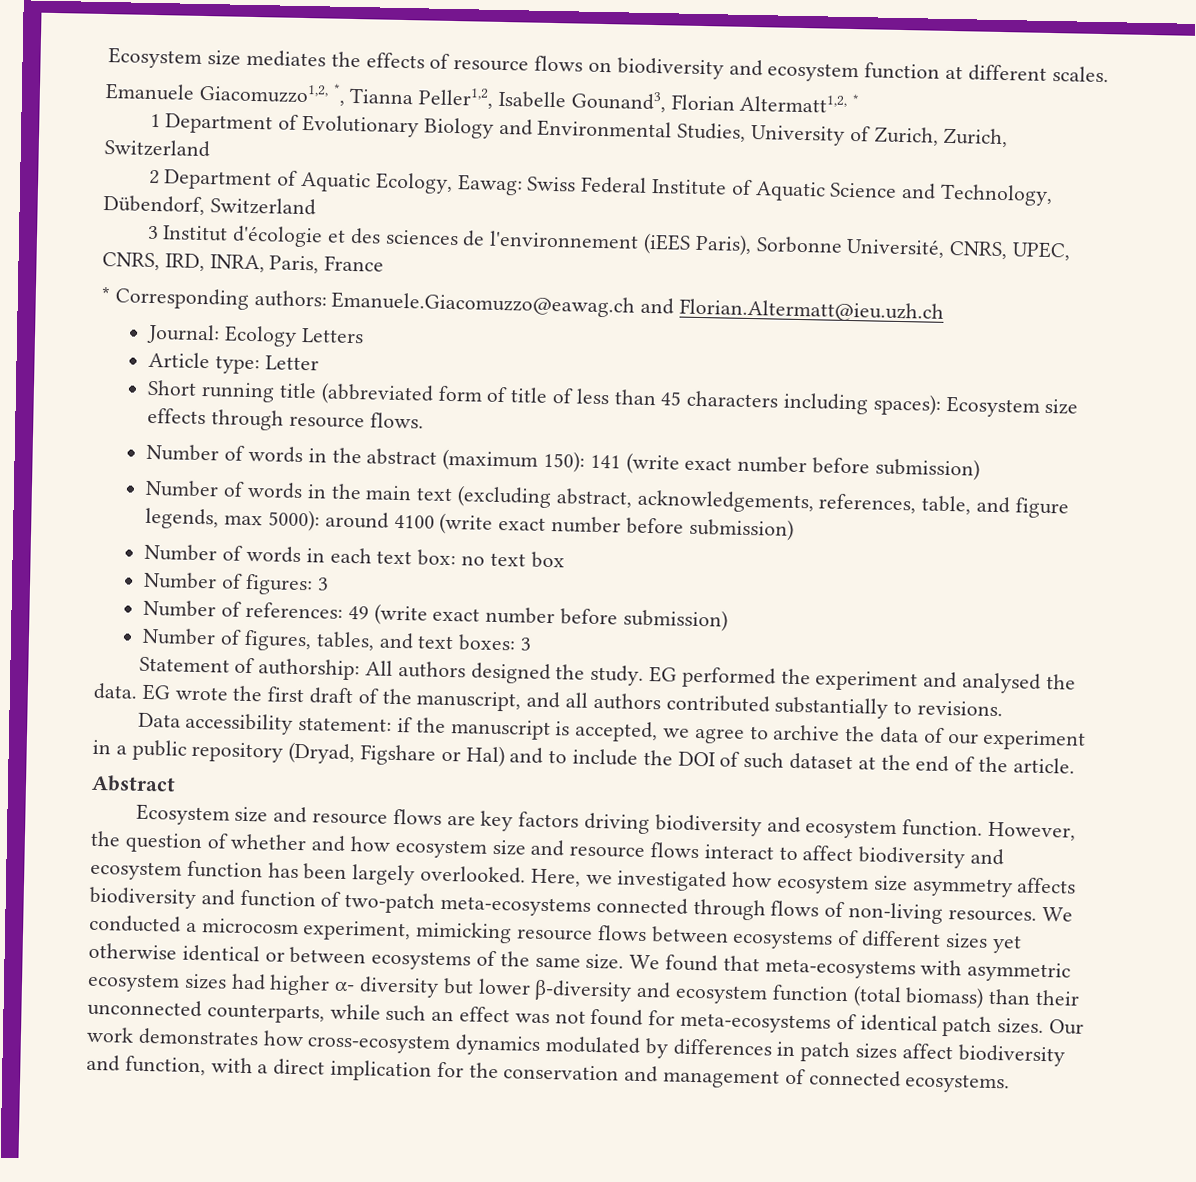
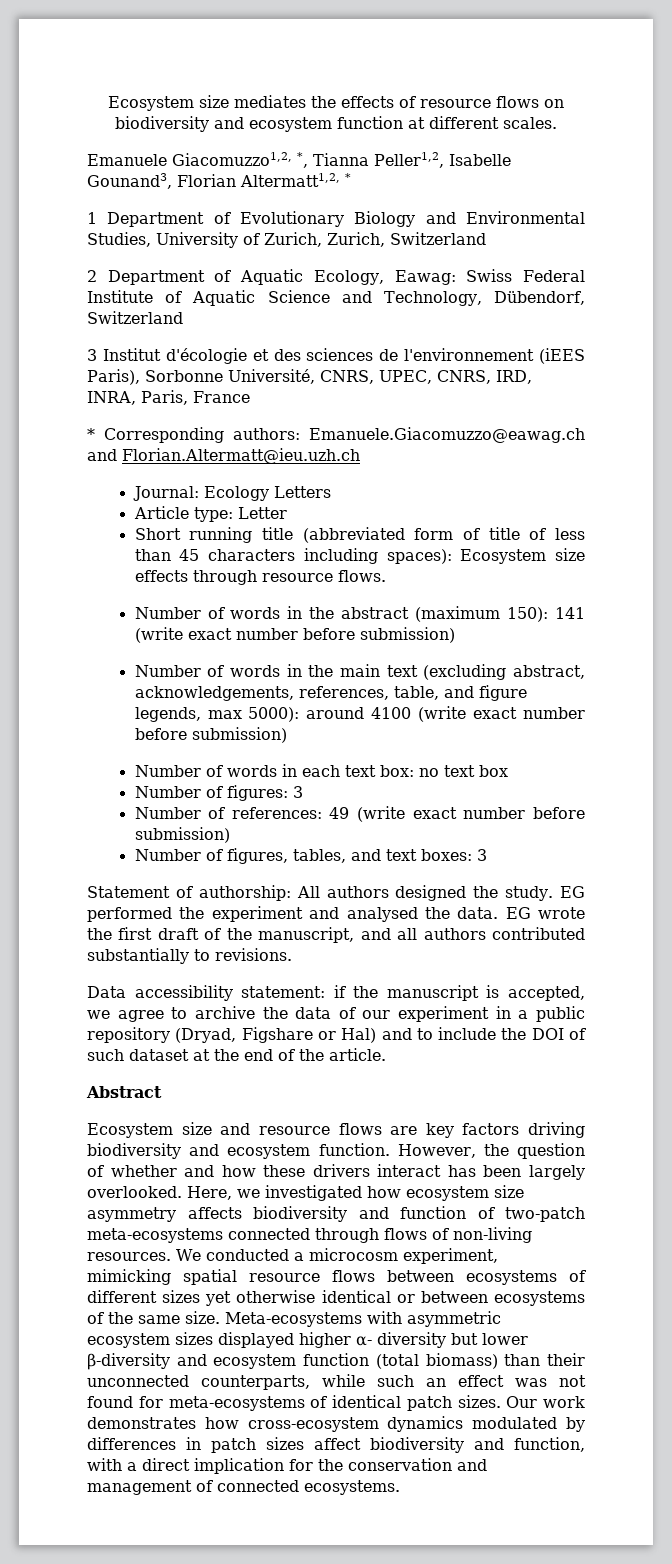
- However, the question of whether and how ecosystem size and resource flows interact to affect biodiversity and ecosystem function has been largely overlooked.
+ However, the question of whether and how these drivers interact has been largely overlooked.
- We conducted a microcosm experiment, mimicking resource flows between ecosystems of different sizes yet otherwise identical or between ecosystems of the same size.
+ We conducted a microcosm experiment, mimicking spatial resource flows between ecosystems of different sizes yet otherwise identical or between ecosystems of the same size.
- We found that meta-ecosystems with asymmetric ecosystem sizes had higher α- diversity but lower β-diversity and ecosystem function (total biomass) than their unconnected counterparts, while such an effect was not found for meta-ecosystems of identical patch sizes.
+ Meta-ecosystems with asymmetric ecosystem sizes displayed higher α- diversity but lower β-diversity and ecosystem function (total biomass) than their unconnected counterparts, while such an effect was not found for meta-ecosystems of identical patch sizes.

